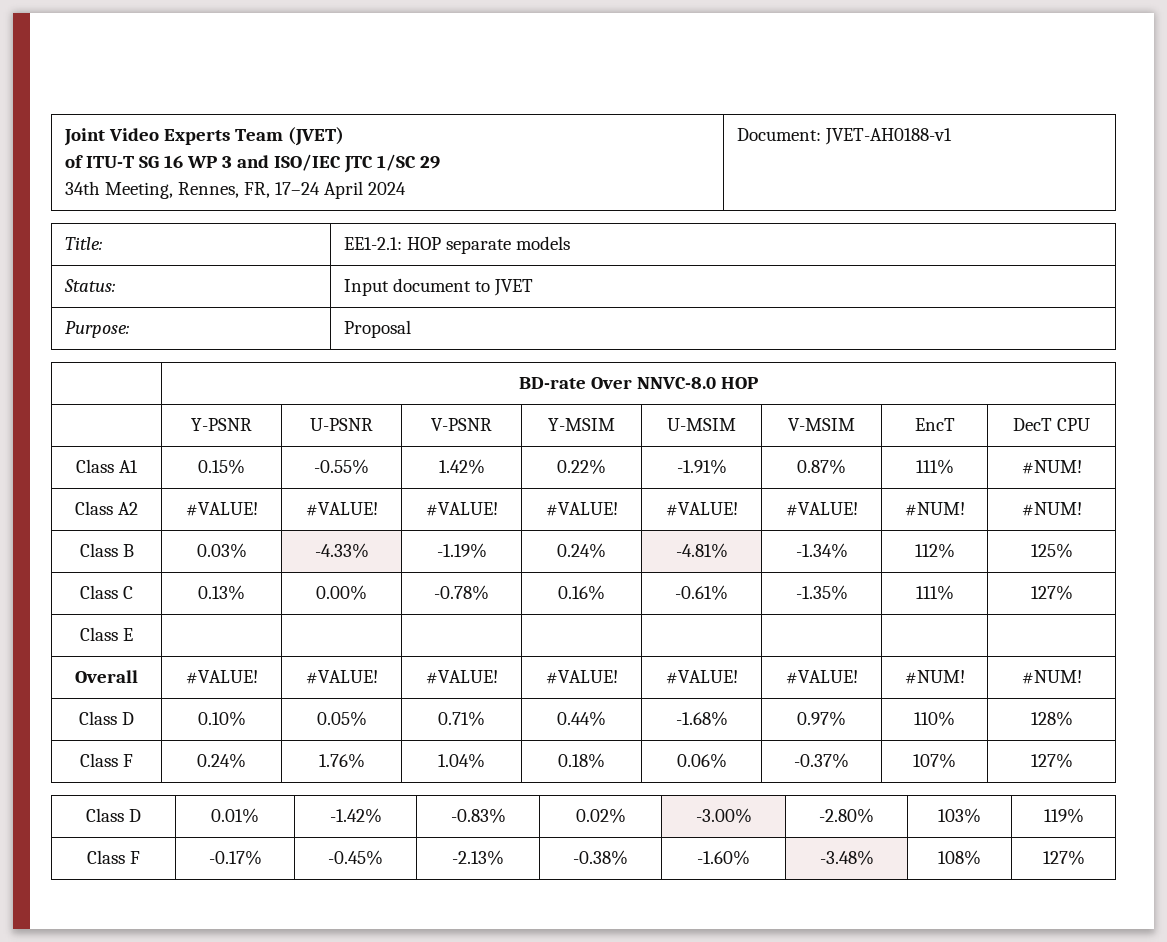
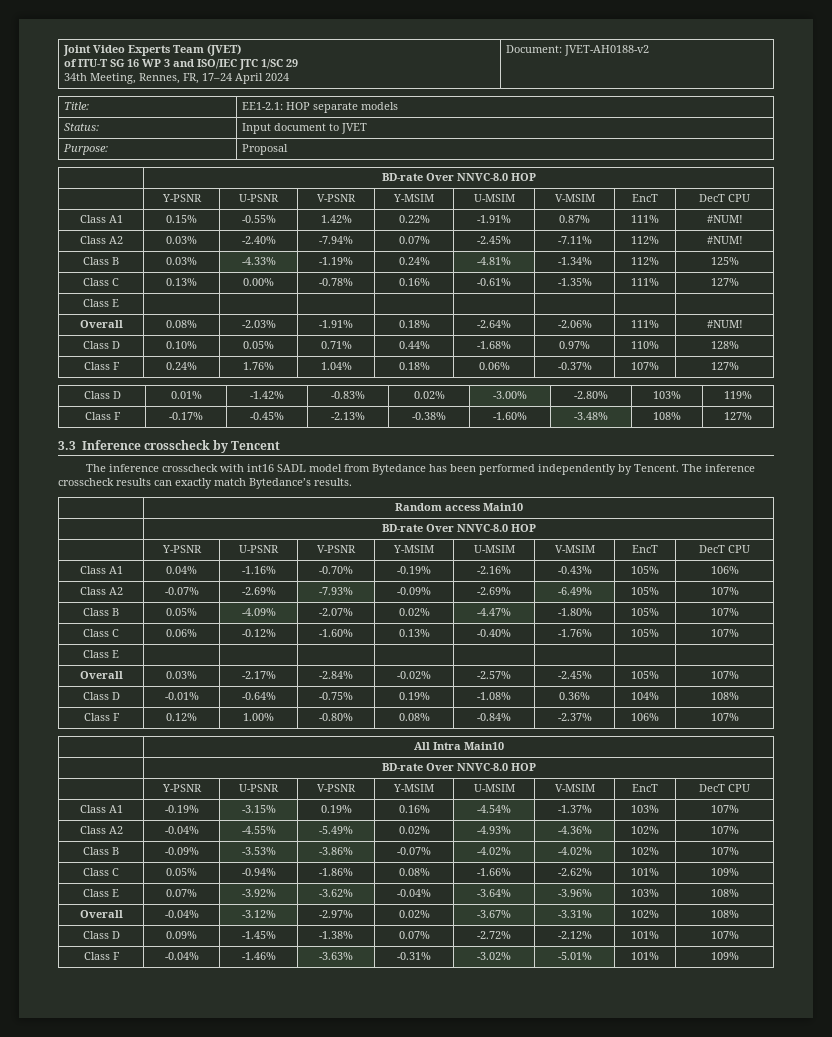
  Joint Video Experts Team (JVET)
  of ITU-T SG 16 WP 3 and ISO/IEC JTC 1/SC 29
- 34th Meeting, Rennes, FR, 17–24 April 2024 | Document: JVET-AH0188-v1
+ 34th Meeting, Rennes, FR, 17–24 April 2024 | Document: JVET-AH0188-v2
- Class A2 | #VALUE! | #VALUE! | #VALUE! | #VALUE! | #VALUE! | #VALUE! | #NUM! | #NUM!
+ Class A2 | 0.03% | -2.40% | -7.94% | 0.07% | -2.45% | -7.11% | 112% | #NUM!
- Overall | #VALUE! | #VALUE! | #VALUE! | #VALUE! | #VALUE! | #VALUE! | #NUM! | #NUM!
+ Overall | 0.08% | -2.03% | -1.91% | 0.18% | -2.64% | -2.06% | 111% | #NUM!
+ 3.3 Inference crosscheck by Tencent
+ The inference crosscheck with int16 SADL model from Bytedance has been performed independently by Tencent. The inference crosscheck results can exactly match Bytedance’s results.
+ | Random access Main10
+ | BD-rate Over NNVC-8.0 HOP
+ | Y-PSNR | U-PSNR | V-PSNR | Y-MSIM | U-MSIM | V-MSIM | EncT | DecT CPU
+ Class A1 | 0.04% | -1.16% | -0.70% | -0.19% | -2.16% | -0.43% | 105% | 106%
+ Class A2 | -0.07% | -2.69% | -7.93% | -0.09% | -2.69% | -6.49% | 105% | 107%
+ Class B | 0.05% | -4.09% | -2.07% | 0.02% | -4.47% | -1.80% | 105% | 107%
+ Class C | 0.06% | -0.12% | -1.60% | 0.13% | -0.40% | -1.76% | 105% | 107%
+ Class E | | | | | | | |
+ Overall | 0.03% | -2.17% | -2.84% | -0.02% | -2.57% | -2.45% | 105% | 107%
+ Class D | -0.01% | -0.64% | -0.75% | 0.19% | -1.08% | 0.36% | 104% | 108%
+ Class F | 0.12% | 1.00% | -0.80% | 0.08% | -0.84% | -2.37% | 106% | 107%
+ | All Intra Main10
+ | BD-rate Over NNVC-8.0 HOP
+ | Y-PSNR | U-PSNR | V-PSNR | Y-MSIM | U-MSIM | V-MSIM | EncT | DecT CPU
+ Class A1 | -0.19% | -3.15% | 0.19% | 0.16% | -4.54% | -1.37% | 103% | 107%
+ Class A2 | -0.04% | -4.55% | -5.49% | 0.02% | -4.93% | -4.36% | 102% | 107%
+ Class B | -0.09% | -3.53% | -3.86% | -0.07% | -4.02% | -4.02% | 102% | 107%
+ Class C | 0.05% | -0.94% | -1.86% | 0.08% | -1.66% | -2.62% | 101% | 109%
+ Class E | 0.07% | -3.92% | -3.62% | -0.04% | -3.64% | -3.96% | 103% | 108%
+ Overall | -0.04% | -3.12% | -2.97% | 0.02% | -3.67% | -3.31% | 102% | 108%
+ Class D | 0.09% | -1.45% | -1.38% | 0.07% | -2.72% | -2.12% | 101% | 107%
+ Class F | -0.04% | -1.46% | -3.63% | -0.31% | -3.02% | -5.01% | 101% | 109%

